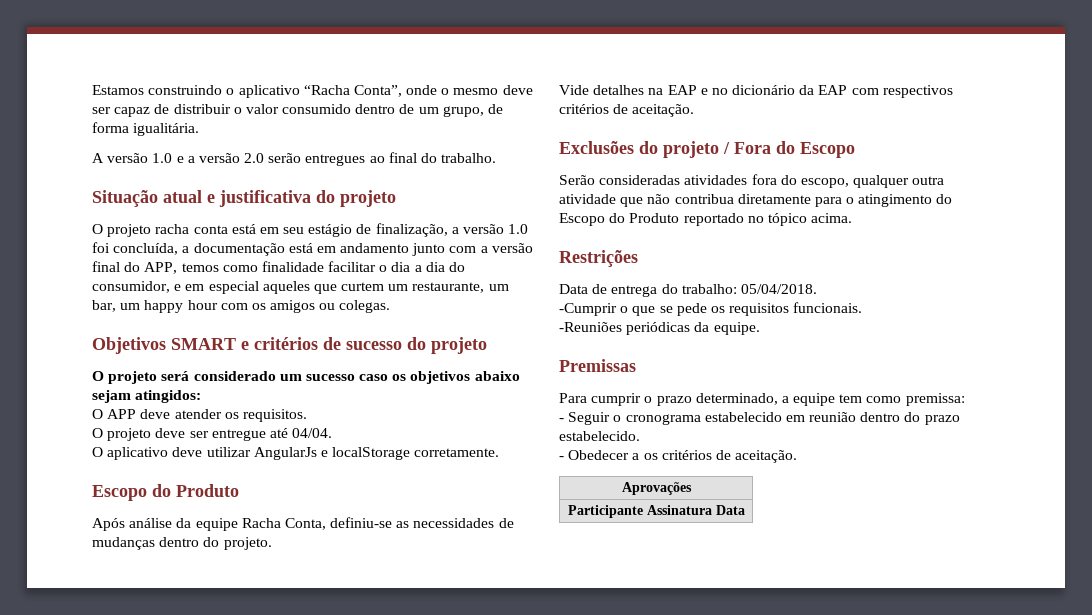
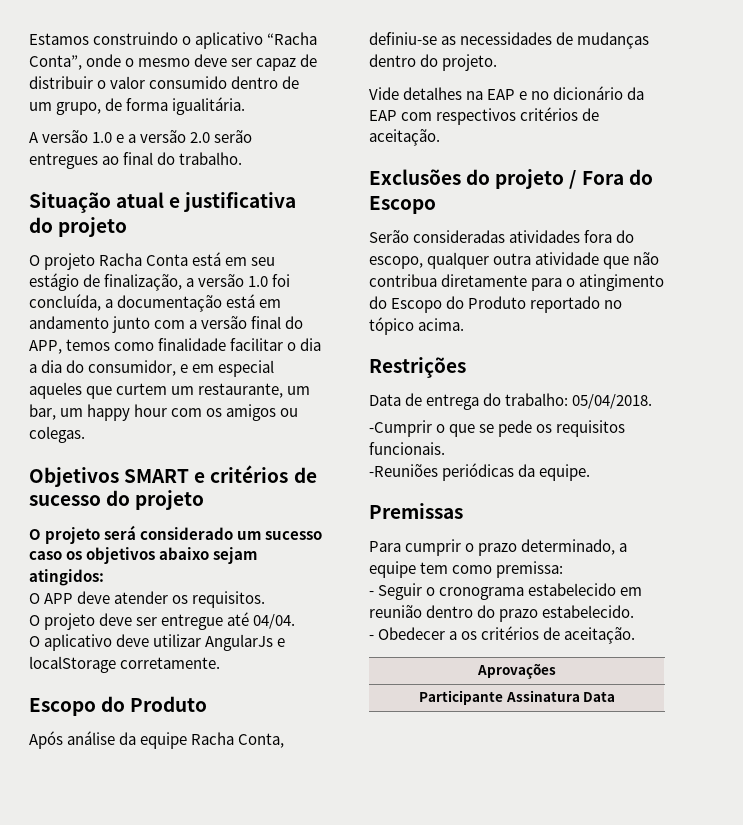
- O projeto racha conta está em seu estágio de finalização, a versão 1.0 foi concluída, a documentação está em andamento junto com a versão final do APP, temos como finalidade facilitar o dia a dia do consumidor, e em especial aqueles que curtem um restaurante, um bar, um happy hour com os amigos ou colegas.
+ O projeto Racha Conta está em seu estágio de finalização, a versão 1.0 foi concluída, a documentação está em andamento junto com a versão final do APP, temos como finalidade facilitar o dia a dia do consumidor, e em especial aqueles que curtem um restaurante, um bar, um happy hour com os amigos ou colegas.

